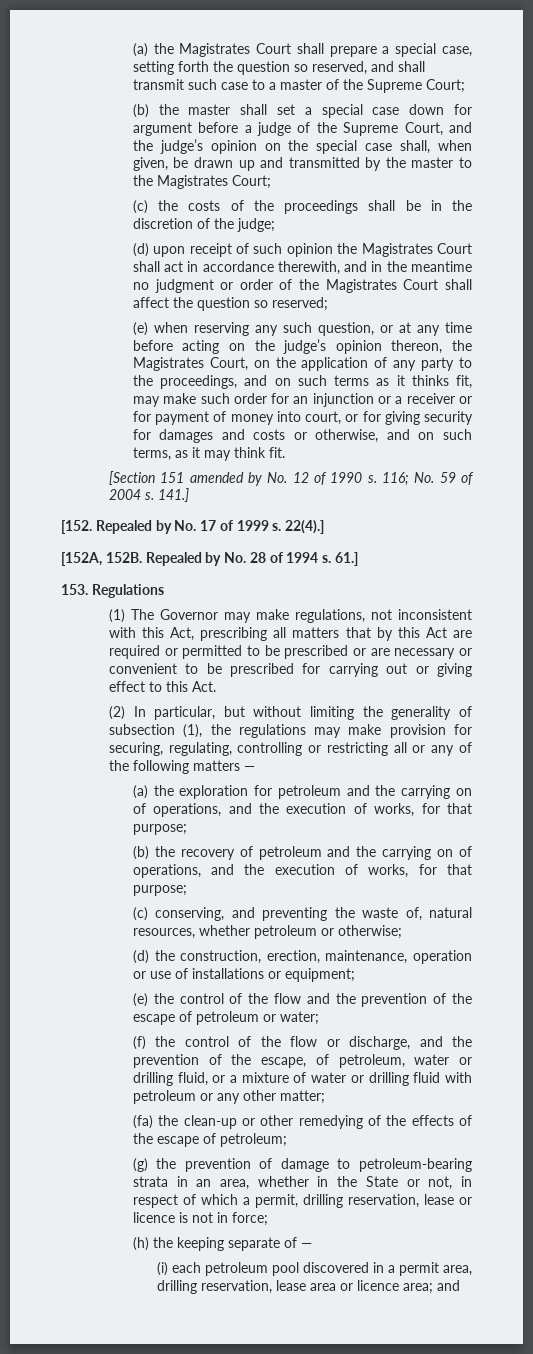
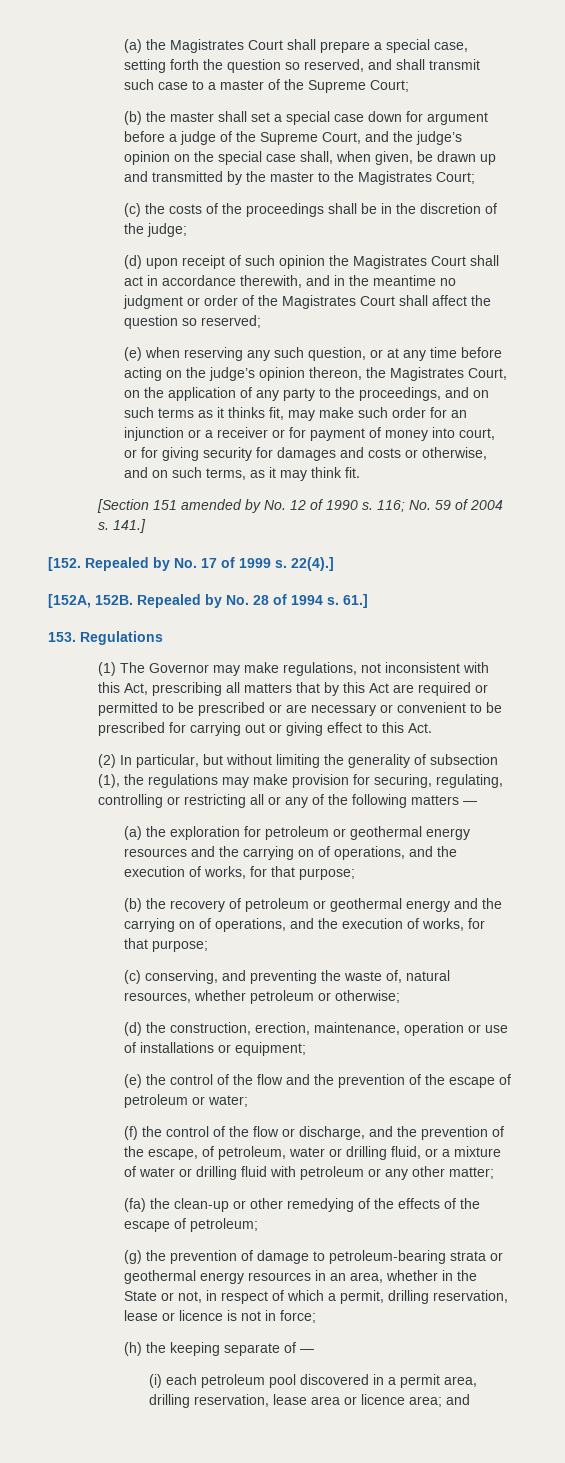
- (a) the exploration for petroleum and the carrying on of operations, and the execution of works, for that purpose;
+ (a) the exploration for petroleum or geothermal energy resources and the carrying on of operations, and the execution of works, for that purpose;
- (b) the recovery of petroleum and the carrying on of operations, and the execution of works, for that purpose;
+ (b) the recovery of petroleum or geothermal energy and the carrying on of operations, and the execution of works, for that purpose;
- (g) the prevention of damage to petroleum-bearing strata in an area, whether in the State or not, in respect of which a permit, drilling reservation, lease or licence is not in force;
+ (g) the prevention of damage to petroleum-bearing strata or geothermal energy resources in an area, whether in the State or not, in respect of which a permit, drilling reservation, lease or licence is not in force;

